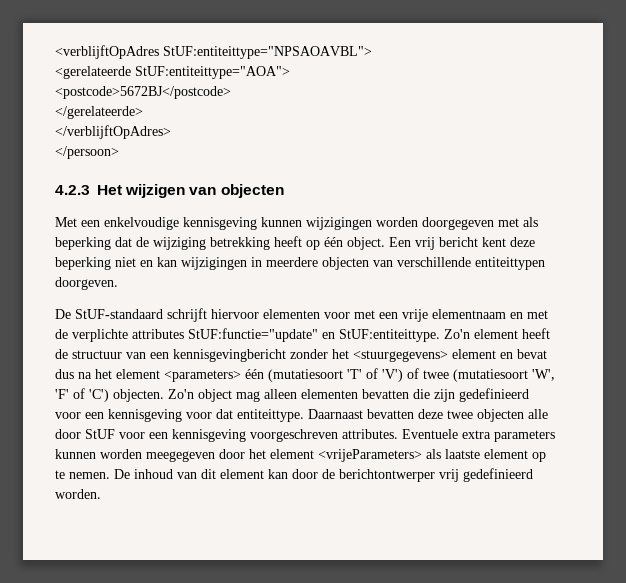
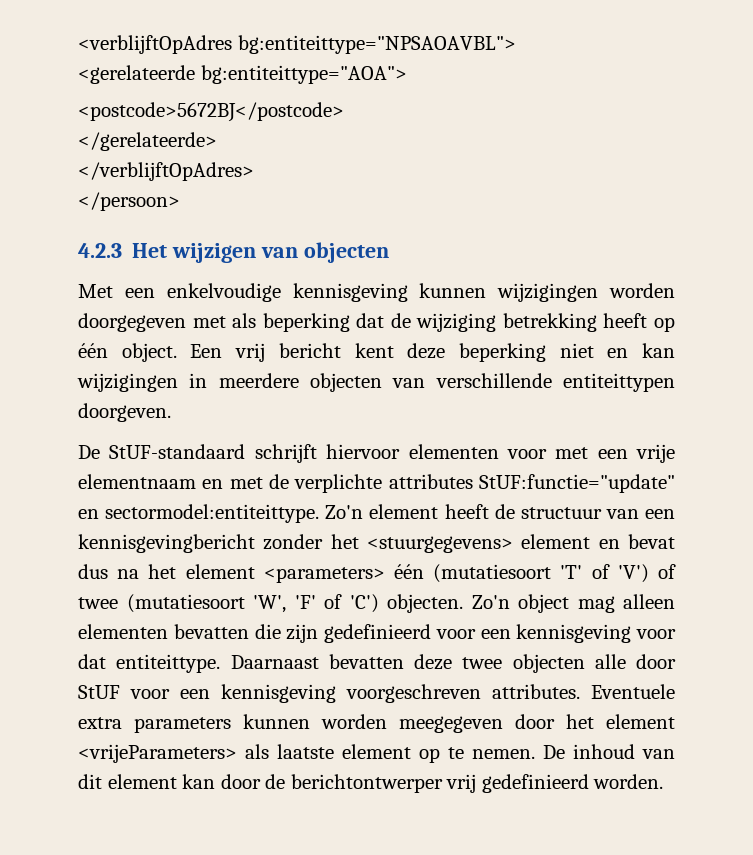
- <verblijftOpAdres StUF:entiteittype="NPSAOAVBL">
+ <verblijftOpAdres bg:entiteittype="NPSAOAVBL">
- <gerelateerde StUF:entiteittype="AOA">
+ <gerelateerde bg:entiteittype="AOA">
- De StUF-standaard schrijft hiervoor elementen voor met een vrije elementnaam en met de verplichte attributes StUF:functie="update" en StUF:entiteittype.
+ De StUF-standaard schrijft hiervoor elementen voor met een vrije elementnaam en met de verplichte attributes StUF:functie="update" en sectormodel:entiteittype.

